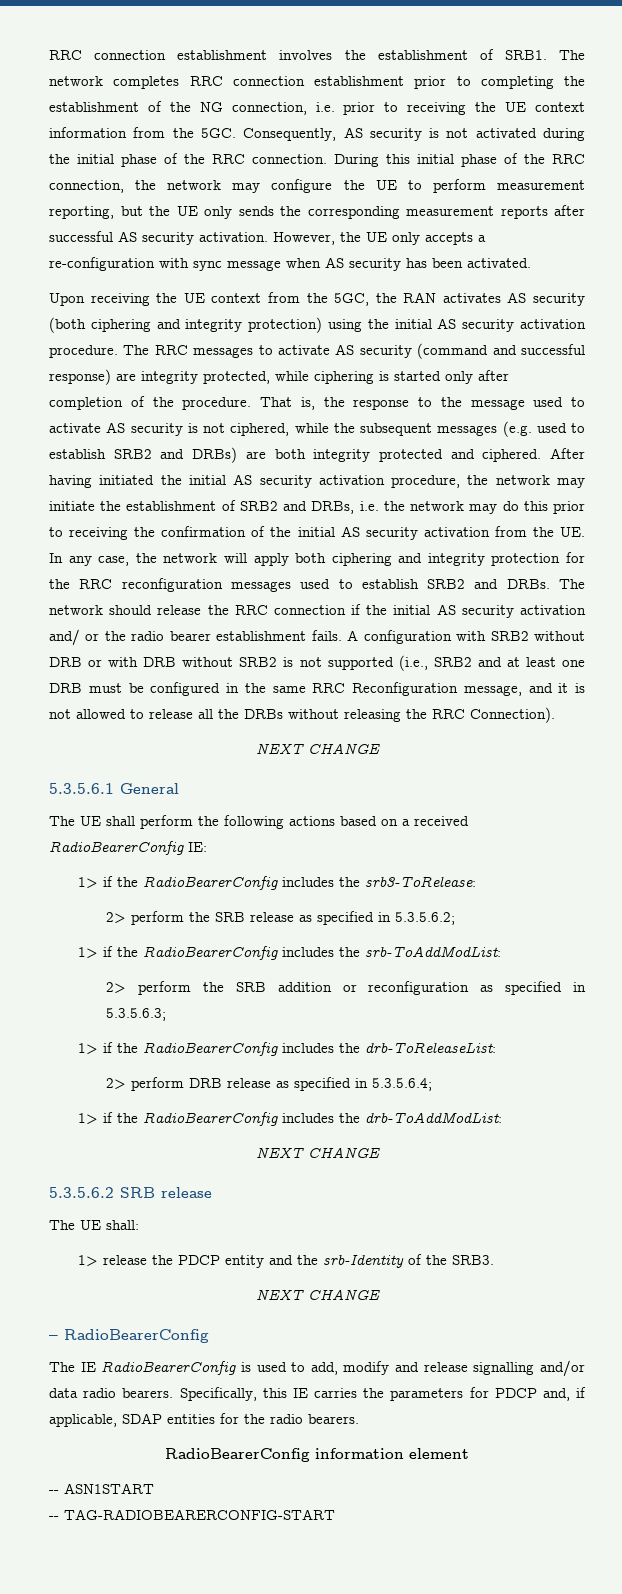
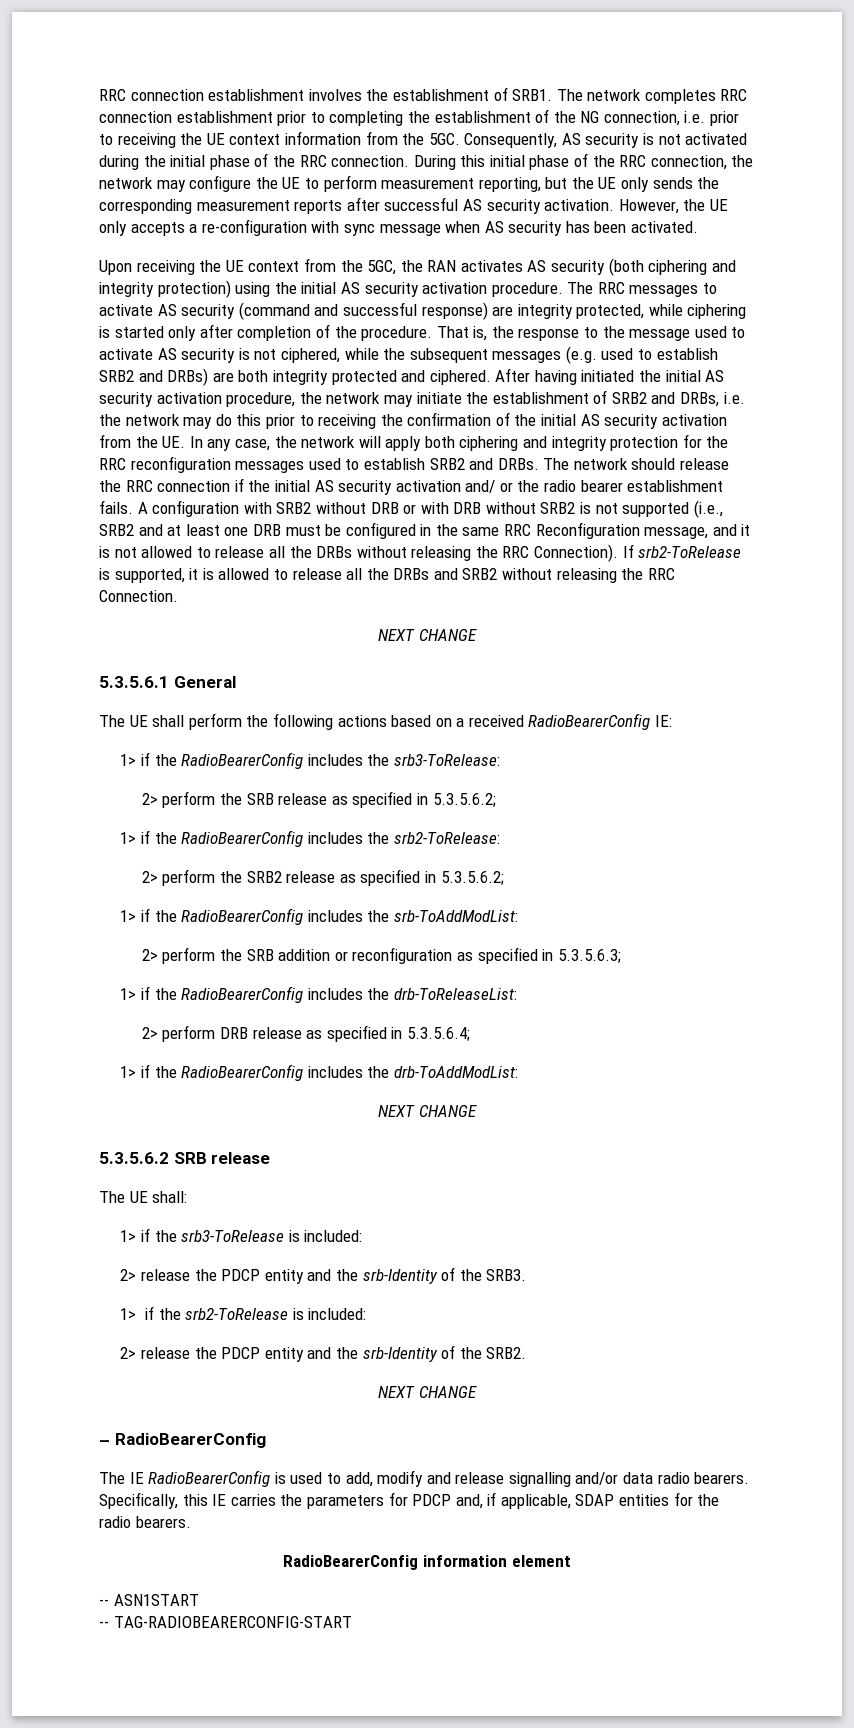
+ If srb2-ToRelease is supported, it is allowed to release all the DRBs and SRB2 without releasing the RRC Connection.
+ 1> if the RadioBearerConfig includes the srb2-ToRelease:
+ 2> perform the SRB2 release as specified in 5.3.5.6.2;
- 1> release the PDCP entity and the srb-Identity of the SRB3.
+ 1> if the srb3-ToRelease is included:
+ 2> release the PDCP entity and the srb-Identity of the SRB3.
+ 1> if the srb2-ToRelease is included:
+ 2> release the PDCP entity and the srb-Identity of the SRB2.

